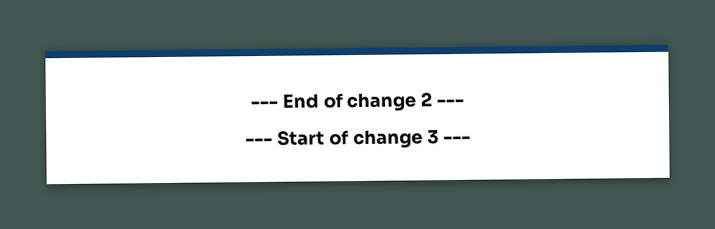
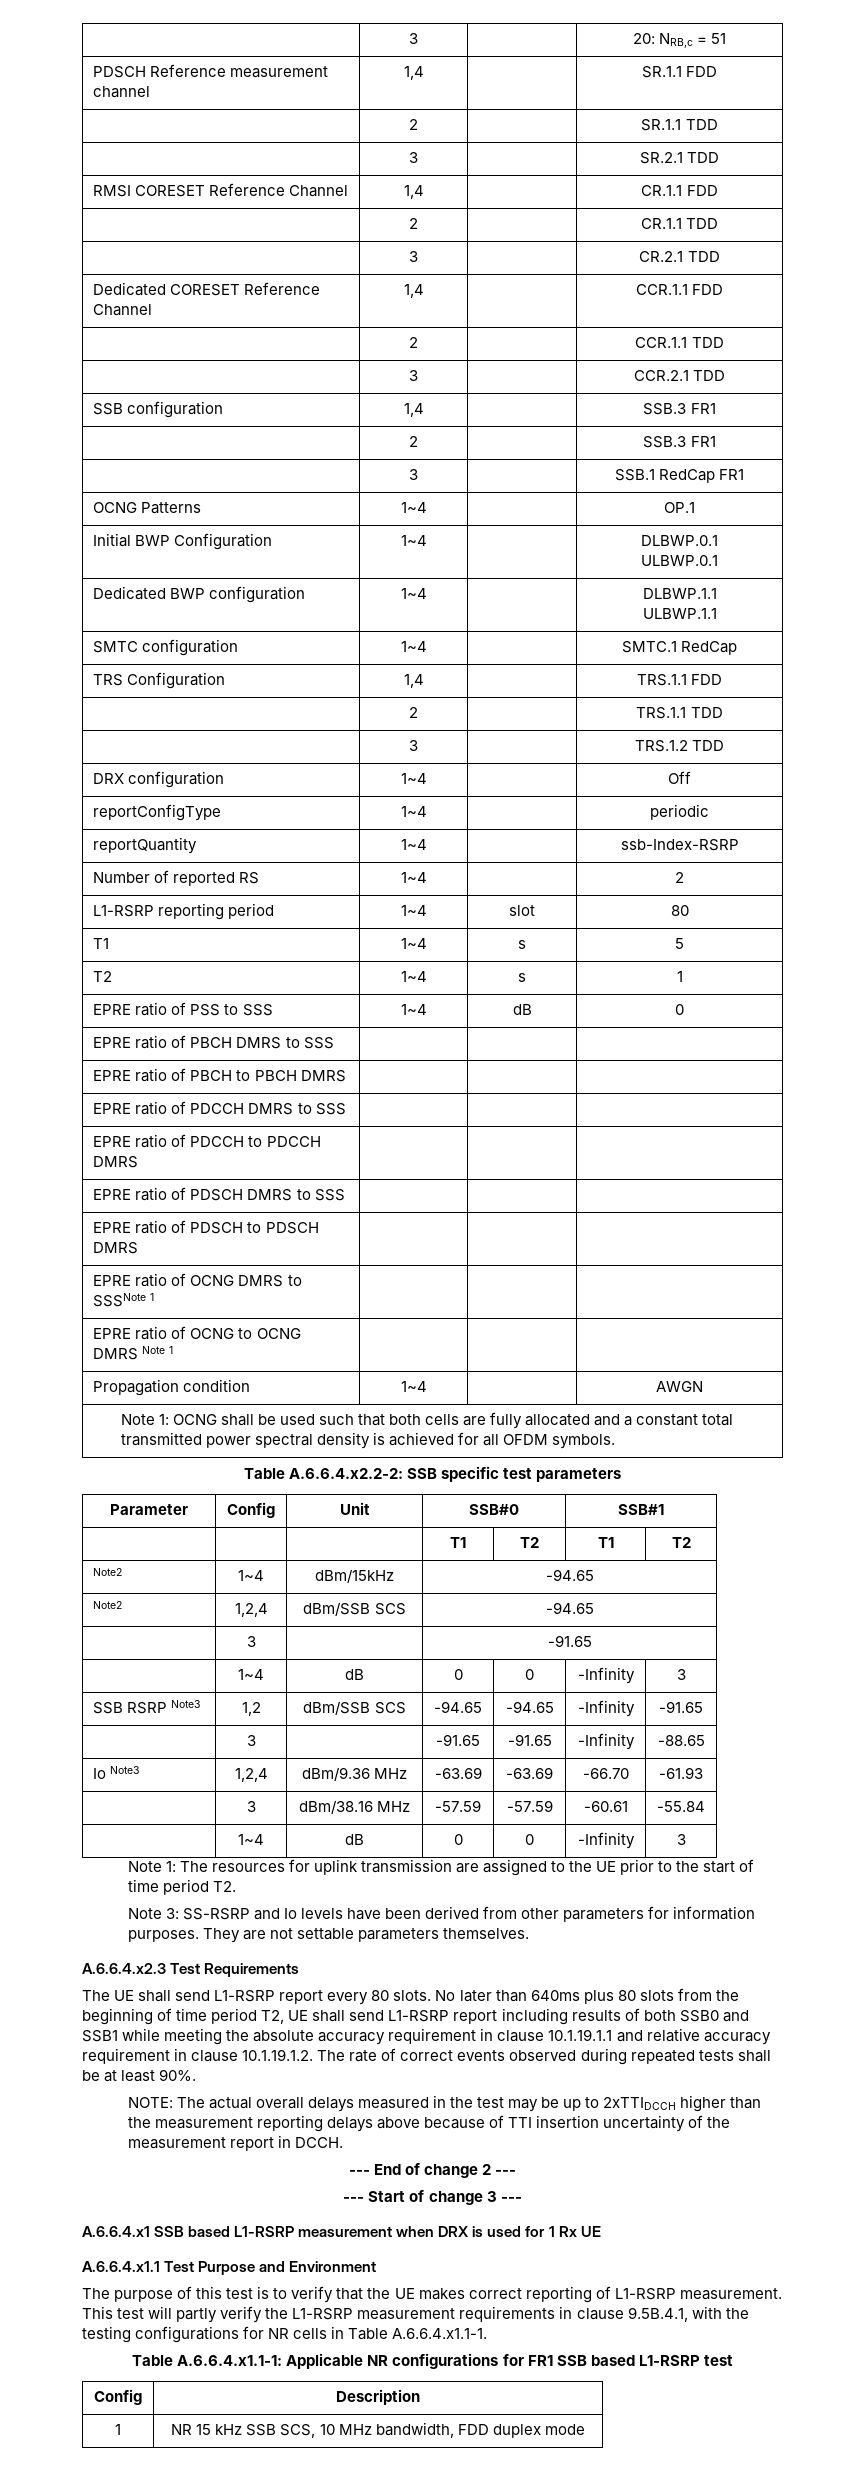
+ | 3 | | 20: NRB,c = 51
+ PDSCH Reference measurement channel | 1,4 | | SR.1.1 FDD
+ | 2 | | SR.1.1 TDD
+ | 3 | | SR.2.1 TDD
+ RMSI CORESET Reference Channel | 1,4 | | CR.1.1 FDD
+ | 2 | | CR.1.1 TDD
+ | 3 | | CR.2.1 TDD
+ Dedicated CORESET Reference Channel | 1,4 | | CCR.1.1 FDD
+ | 2 | | CCR.1.1 TDD
+ | 3 | | CCR.2.1 TDD
+ SSB configuration | 1,4 | | SSB.3 FR1
+ | 2 | | SSB.3 FR1
+ | 3 | | SSB.1 RedCap FR1
+ OCNG Patterns | 1~4 | | OP.1
+ Initial BWP Configuration | 1~4 | | DLBWP.0.1
+ ULBWP.0.1
+ Dedicated BWP configuration | 1~4 | | DLBWP.1.1
+ ULBWP.1.1
+ SMTC configuration | 1~4 | | SMTC.1 RedCap
+ TRS Configuration | 1,4 | | TRS.1.1 FDD
+ | 2 | | TRS.1.1 TDD
+ | 3 | | TRS.1.2 TDD
+ DRX configuration | 1~4 | | Off
+ reportConfigType | 1~4 | | periodic
+ reportQuantity | 1~4 | | ssb-Index-RSRP
+ Number of reported RS | 1~4 | | 2
+ L1-RSRP reporting period | 1~4 | slot | 80
+ T1 | 1~4 | s | 5
+ T2 | 1~4 | s | 1
+ EPRE ratio of PSS to SSS | 1~4 | dB | 0
+ EPRE ratio of PBCH DMRS to SSS | | |
+ EPRE ratio of PBCH to PBCH DMRS | | |
+ EPRE ratio of PDCCH DMRS to SSS | | |
+ EPRE ratio of PDCCH to PDCCH DMRS | | |
+ EPRE ratio of PDSCH DMRS to SSS | | |
+ EPRE ratio of PDSCH to PDSCH DMRS | | |
+ EPRE ratio of OCNG DMRS to SSSNote 1 | | |
+ EPRE ratio of OCNG to OCNG DMRS Note 1 | | |
+ Propagation condition | 1~4 | | AWGN
+ Note 1: OCNG shall be used such that both cells are fully allocated and a constant total transmitted power spectral density is achieved for all OFDM symbols.
+ Table A.6.6.4.x2.2-2: SSB specific test parameters
+ Parameter | Config | Unit | SSB#0 | SSB#1
+ | | | T1 | T2 | T1 | T2
+ Note2 | 1~4 | dBm/15kHz | -94.65
+ Note2 | 1,2,4 | dBm/SSB SCS | -94.65
+ | 3 | | -91.65
+ | 1~4 | dB | 0 | 0 | -Infinity | 3
+ SSB RSRP Note3 | 1,2 | dBm/SSB SCS | -94.65 | -94.65 | -Infinity | -91.65
+ | 3 | | -91.65 | -91.65 | -Infinity | -88.65
+ Io Note3 | 1,2,4 | dBm/9.36 MHz | -63.69 | -63.69 | -66.70 | -61.93
+ | 3 | dBm/38.16 MHz | -57.59 | -57.59 | -60.61 | -55.84
+ | 1~4 | dB | 0 | 0 | -Infinity | 3
+ Note 1: The resources for uplink transmission are assigned to the UE prior to the start of time period T2.
+ Note 3: SS-RSRP and Io levels have been derived from other parameters for information purposes. They are not settable parameters themselves.
+ A.6.6.4.x2.3 Test Requirements
+ The UE shall send L1-RSRP report every 80 slots. No later than 640ms plus 80 slots from the beginning of time period T2, UE shall send L1-RSRP report including results of both SSB0 and SSB1 while meeting the absolute accuracy requirement in clause 10.1.19.1.1 and relative accuracy requirement in clause 10.1.19.1.2. The rate of correct events observed during repeated tests shall be at least 90%.
+ NOTE: The actual overall delays measured in the test may be up to 2xTTIDCCH higher than the measurement reporting delays above because of TTI insertion uncertainty of the measurement report in DCCH.
+ A.6.6.4.x1 SSB based L1-RSRP measurement when DRX is used for 1 Rx UE
+ A.6.6.4.x1.1 Test Purpose and Environment
+ The purpose of this test is to verify that the UE makes correct reporting of L1-RSRP measurement. This test will partly verify the L1-RSRP measurement requirements in clause 9.5B.4.1, with the testing configurations for NR cells in Table A.6.6.4.x1.1-1.
+ Table A.6.6.4.x1.1-1: Applicable NR configurations for FR1 SSB based L1-RSRP test
+ Config | Description
+ 1 | NR 15 kHz SSB SCS, 10 MHz bandwidth, FDD duplex mode

